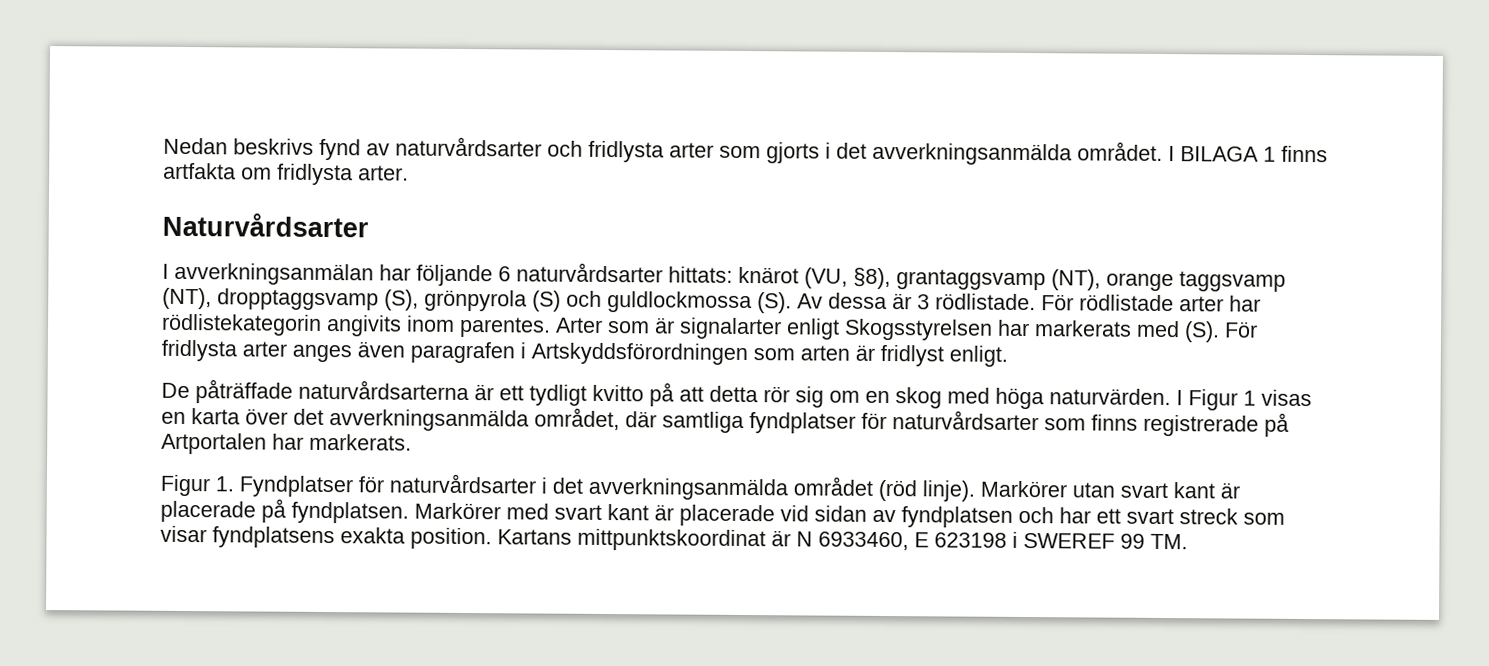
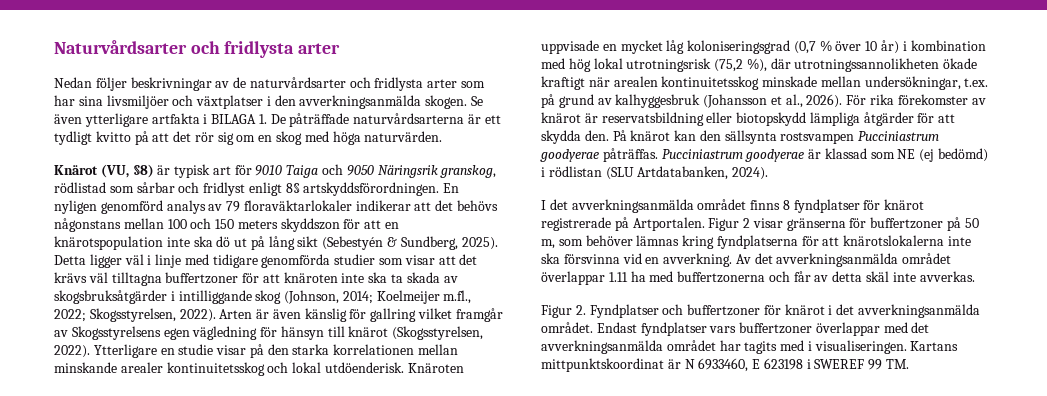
- Nedan beskrivs fynd av naturvårdsarter och fridlysta arter som gjorts i det avverkningsanmälda området. I BILAGA 1 finns artfakta om fridlysta arter.
- Naturvårdsarter
- I avverkningsanmälan har följande 6 naturvårdsarter hittats: knärot (VU, §8), grantaggsvamp (NT), orange taggsvamp (NT), dropptaggsvamp (S), grönpyrola (S) och guldlockmossa (S). Av dessa är 3 rödlistade. För rödlistade arter har rödlistekategorin angivits inom parentes. Arter som är signalarter enligt Skogsstyrelsen har markerats med (S). För fridlysta arter anges även paragrafen i Artskyddsförordningen som arten är fridlyst enligt.
- De påträffade naturvårdsarterna är ett tydligt kvitto på att detta rör sig om en skog med höga naturvärden. I Figur 1 visas en karta över det avverkningsanmälda området, där samtliga fyndplatser för naturvårdsarter som finns registrerade på Artportalen har markerats.
- Figur 1. Fyndplatser för naturvårdsarter i det avverkningsanmälda området (röd linje). Markörer utan svart kant är placerade på fyndplatsen. Markörer med svart kant är placerade vid sidan av fyndplatsen och har ett svart streck som visar fyndplatsens exakta position.
+ Naturvårdsarter och fridlysta arter
+ Nedan följer beskrivningar av de naturvårdsarter och fridlysta arter som har sina livsmiljöer och växtplatser i den avverkningsanmälda skogen. Se även ytterligare artfakta i BILAGA 1. De påträffade naturvårdsarterna är ett tydligt kvitto på att det rör sig om en skog med höga naturvärden.
+ Knärot (VU, §8) är typisk art för 9010 Taiga och 9050 Näringsrik granskog, rödlistad som sårbar och fridlyst enligt 8§ artskyddsförordningen. En nyligen genomförd analys av 79 floraväktarlokaler indikerar att det behövs någonstans mellan 100 och 150 meters skyddszon för att en knärotspopulation inte ska dö ut på lång sikt (Sebestyén & Sundberg, 2025). Detta ligger väl i linje med tidigare genomförda studier som visar att det krävs väl tilltagna buffertzoner för att knäroten inte ska ta skada av skogsbruksåtgärder i intilliggande skog (Johnson, 2014; Koelmeijer m.fl., 2022; Skogsstyrelsen, 2022). Arten är även känslig för gallring vilket framgår av Skogsstyrelsens egen vägledning för hänsyn till knärot (Skogsstyrelsen, 2022). Ytterligare en studie visar på den starka korrelationen mellan minskande arealer kontinuitetsskog och lokal utdöenderisk. Knäroten uppvisade en mycket låg koloniseringsgrad (0,7 % över 10 år) i kombination med hög lokal utrotningsrisk (75,2 %), där utrotningssannolikheten ökade kraftigt när arealen kontinuitetsskog minskade mellan undersökningar, t.ex. på grund av kalhyggesbruk (Johansson et al., 2026). För rika förekomster av knärot är reservatsbildning eller biotopskydd lämpliga åtgärder för att skydda den. På knärot kan den sällsynta rostsvampen Pucciniastrum goodyerae påträffas. Pucciniastrum goodyerae är klassad som NE (ej bedömd) i rödlistan (SLU Artdatabanken, 2024).
+ I det avverkningsanmälda området finns 8 fyndplatser för knärot registrerade på Artportalen. Figur 2 visar gränserna för buffertzoner på 50 m, som behöver lämnas kring fyndplatserna för att knärotslokalerna inte ska försvinna vid en avverkning. Av det avverkningsanmälda området överlappar 1.11 ha med buffertzonerna och får av detta skäl inte avverkas.
+ Figur 2. Fyndplatser och buffertzoner för knärot i det avverkningsanmälda området. Endast fyndplatser vars buffertzoner överlappar med det avverkningsanmälda området har tagits med i visualiseringen.

